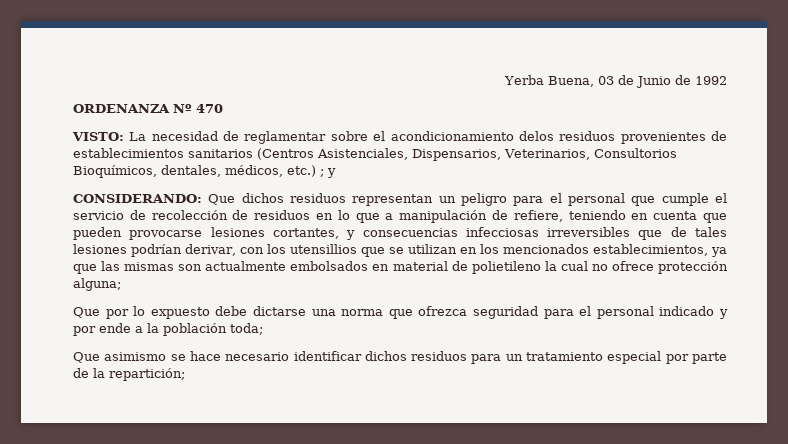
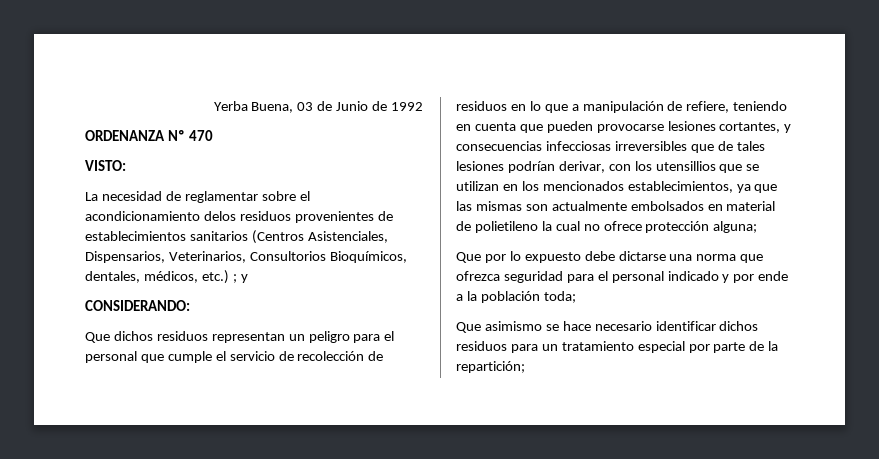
- VISTO: La necesidad de reglamentar sobre el acondicionamiento delos residuos provenientes de establecimientos sanitarios (Centros Asistenciales, Dispensarios, Veterinarios, Consultorios Bioquímicos, dentales, médicos, etc.) ; y
+ VISTO:
+ La necesidad de reglamentar sobre el acondicionamiento delos residuos provenientes de establecimientos sanitarios (Centros Asistenciales, Dispensarios, Veterinarios, Consultorios Bioquímicos, dentales, médicos, etc.) ; y
- CONSIDERANDO: Que dichos residuos representan un peligro para el personal que cumple el servicio de recolección de residuos en lo que a manipulación de refiere, teniendo en cuenta que pueden provocarse lesiones cortantes, y consecuencias infecciosas irreversibles que de tales lesiones podrían derivar, con los utensillios que se utilizan en los mencionados establecimientos, ya que las mismas son actualmente embolsados en material de polietileno la cual no ofrece protección alguna;
+ CONSIDERANDO:
+ Que dichos residuos representan un peligro para el personal que cumple el servicio de recolección de residuos en lo que a manipulación de refiere, teniendo en cuenta que pueden provocarse lesiones cortantes, y consecuencias infecciosas irreversibles que de tales lesiones podrían derivar, con los utensillios que se utilizan en los mencionados establecimientos, ya que las mismas son actualmente embolsados en material de polietileno la cual no ofrece protección alguna;

